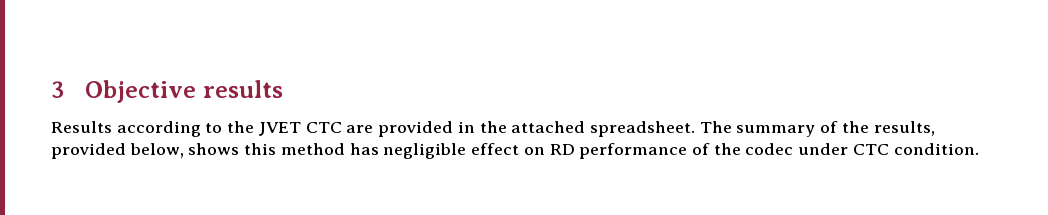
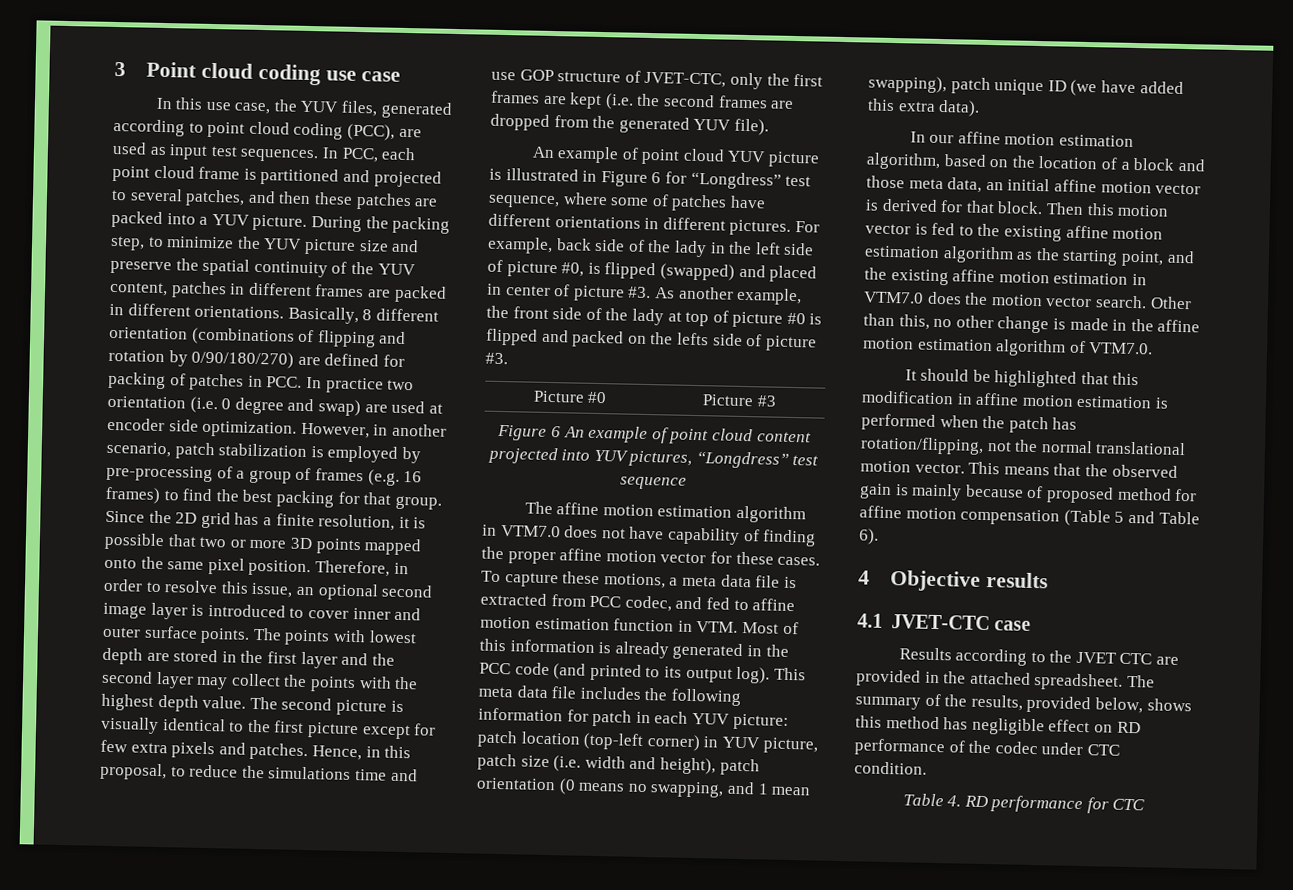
- 3 Objective results
+ 3 Point cloud coding use case
+ In this use case, the YUV files, generated according to point cloud coding (PCC), are used as input test sequences. In PCC, each point cloud frame is partitioned and projected to several patches, and then these patches are packed into a YUV picture. During the packing step, to minimize the YUV picture size and preserve the spatial continuity of the YUV content, patches in different frames are packed in different orientations. Basically, 8 different orientation (combinations of flipping and rotation by 0/90/180/270) are defined for packing of patches in PCC. In practice two orientation (i.e. 0 degree and swap) are used at encoder side optimization. However, in another scenario, patch stabilization is employed by pre-processing of a group of frames (e.g. 16 frames) to find the best packing for that group. Since the 2D grid has a finite resolution, it is possible that two or more 3D points mapped onto the same pixel position. Therefore, in order to resolve this issue, an optional second image layer is introduced to cover inner and outer surface points. The points with lowest depth are stored in the first layer and the second layer may collect the points with the highest depth value. The second picture is visually identical to the first picture except for few extra pixels and patches. Hence, in this proposal, to reduce the simulations time and use GOP structure of JVET-CTC, only the first frames are kept (i.e. the second frames are dropped from the generated YUV file).
+ An example of point cloud YUV picture is illustrated in Figure 6 for “Longdress” test sequence, where some of patches have different orientations in different pictures. For example, back side of the lady in the left side of picture #0, is flipped (swapped) and placed in center of picture #3. As another example, the front side of the lady at top of picture #0 is flipped and packed on the lefts side of picture #3.
+ Picture #0 | Picture #3
+ Figure 6 An example of point cloud content projected into YUV pictures, “Longdress” test sequence
+ The affine motion estimation algorithm in VTM7.0 does not have capability of finding the proper affine motion vector for these cases. To capture these motions, a meta data file is extracted from PCC codec, and fed to affine motion estimation function in VTM. Most of this information is already generated in the PCC code (and printed to its output log). This meta data file includes the following information for patch in each YUV picture: patch location (top-left corner) in YUV picture, patch size (i.e. width and height), patch orientation (0 means no swapping, and 1 mean swapping), patch unique ID (we have added this extra data).
+ In our affine motion estimation algorithm, based on the location of a block and those meta data, an initial affine motion vector is derived for that block. Then this motion vector is fed to the existing affine motion estimation algorithm as the starting point, and the existing affine motion estimation in VTM7.0 does the motion vector search. Other than this, no other change is made in the affine motion estimation algorithm of VTM7.0.
+ It should be highlighted that this modification in affine motion estimation is performed when the patch has rotation/flipping, not the normal translational motion vector. This means that the observed gain is mainly because of proposed method for affine motion compensation (Table 5 and Table 6).
+ 4 Objective results
+ 4.1 JVET-CTC case
+ Table 4. RD performance for CTC

